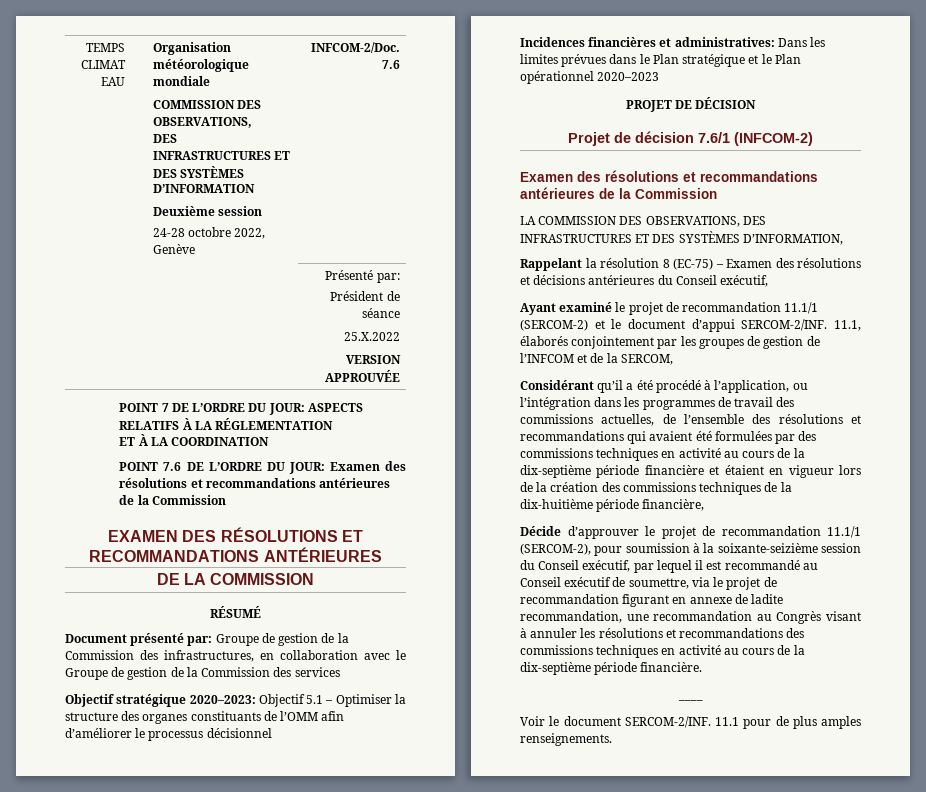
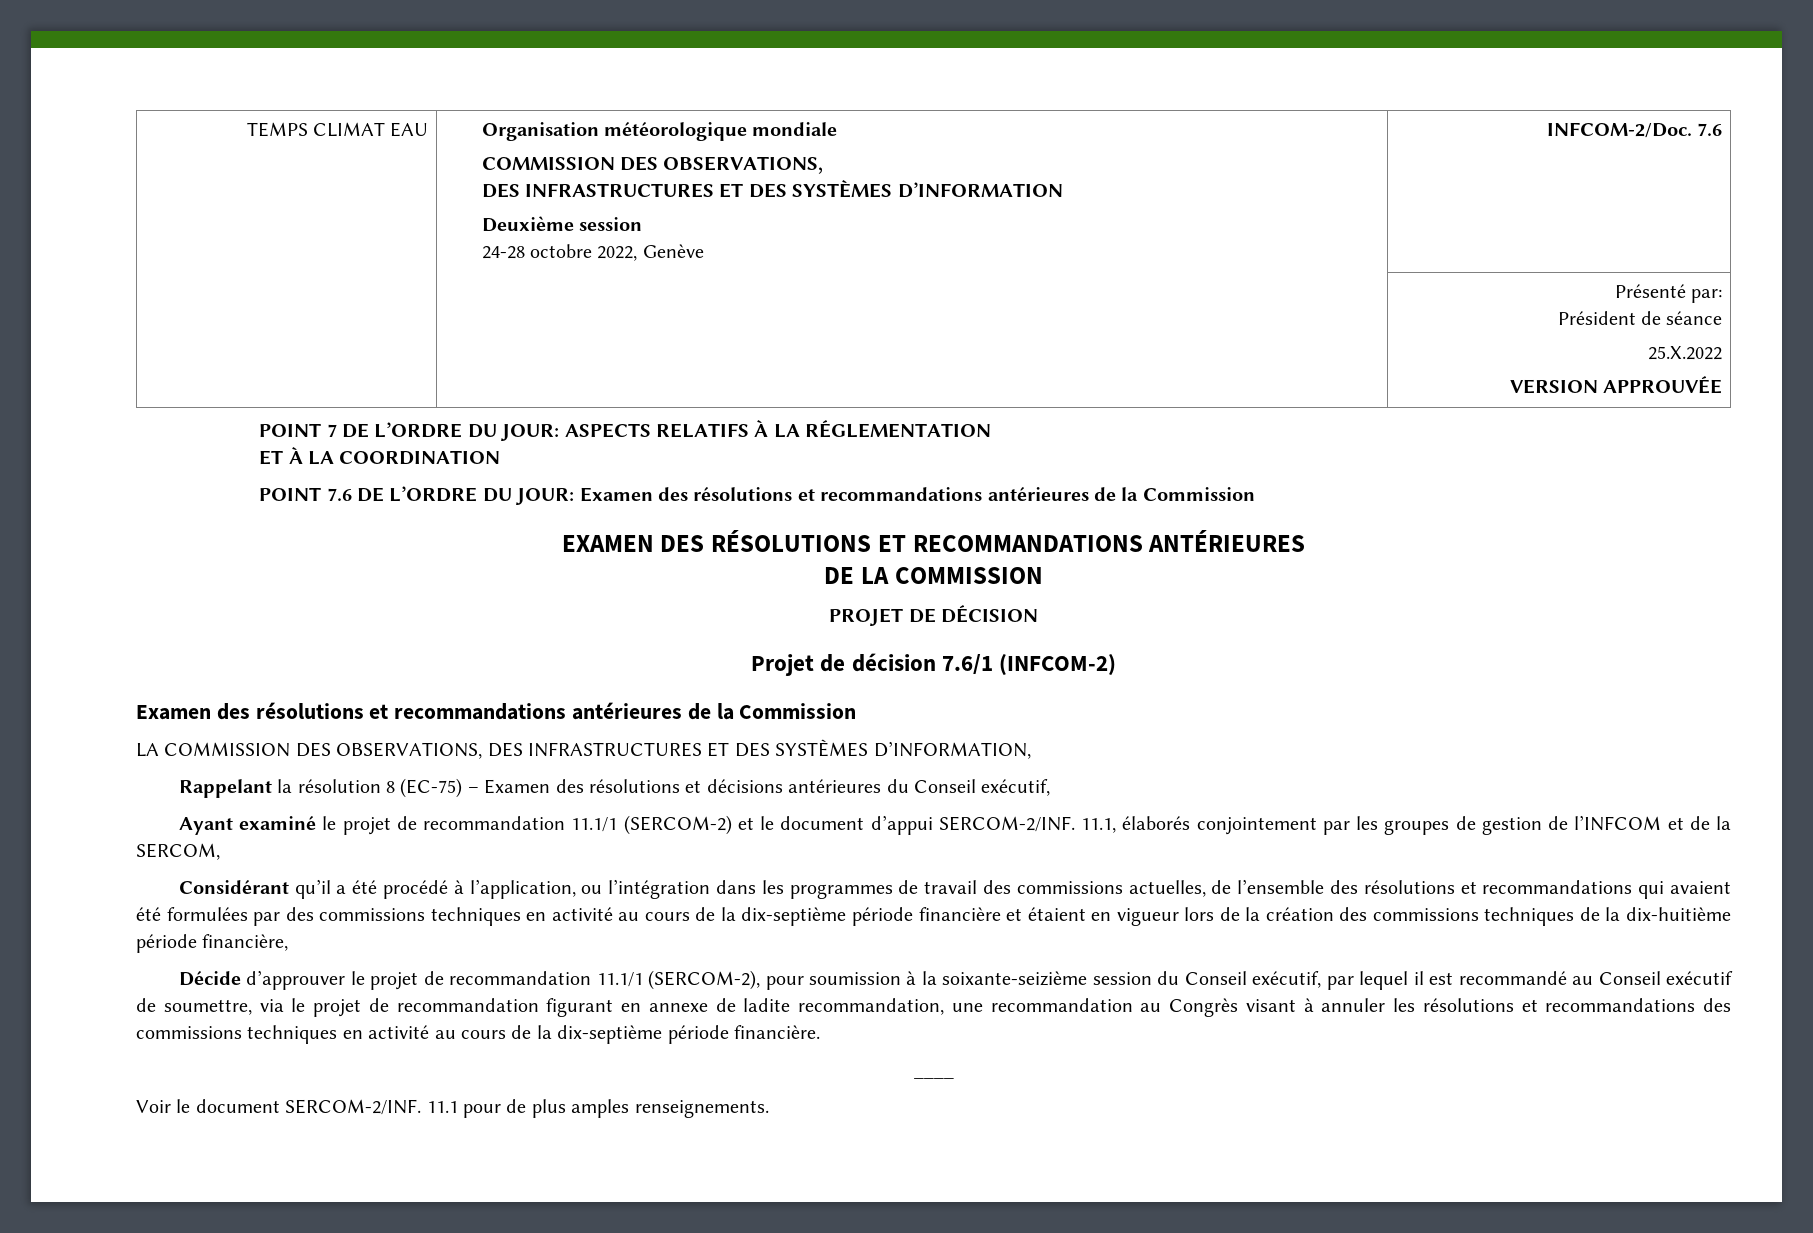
- RÉSUMÉ
- Document présenté par: Groupe de gestion de la Commission des infrastructures, en collaboration avec le Groupe de gestion de la Commission des services
- Objectif stratégique 2020–2023: Objectif 5.1 – Optimiser la structure des organes constituants de l’OMM afin d’améliorer le processus décisionnel
- Incidences financières et administratives: Dans les limites prévues dans le Plan stratégique et le Plan opérationnel 2020–2023

